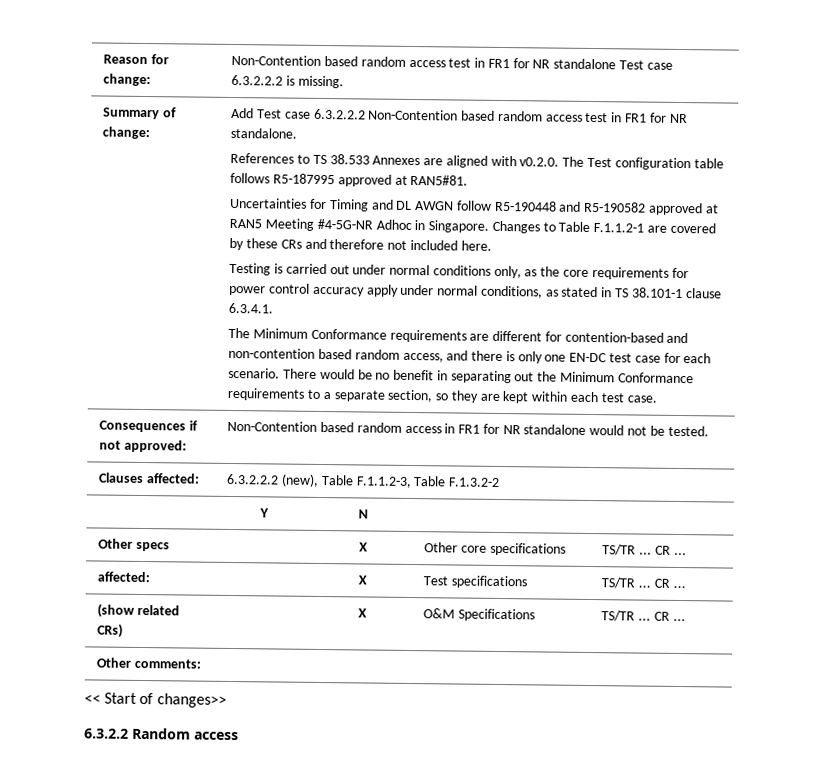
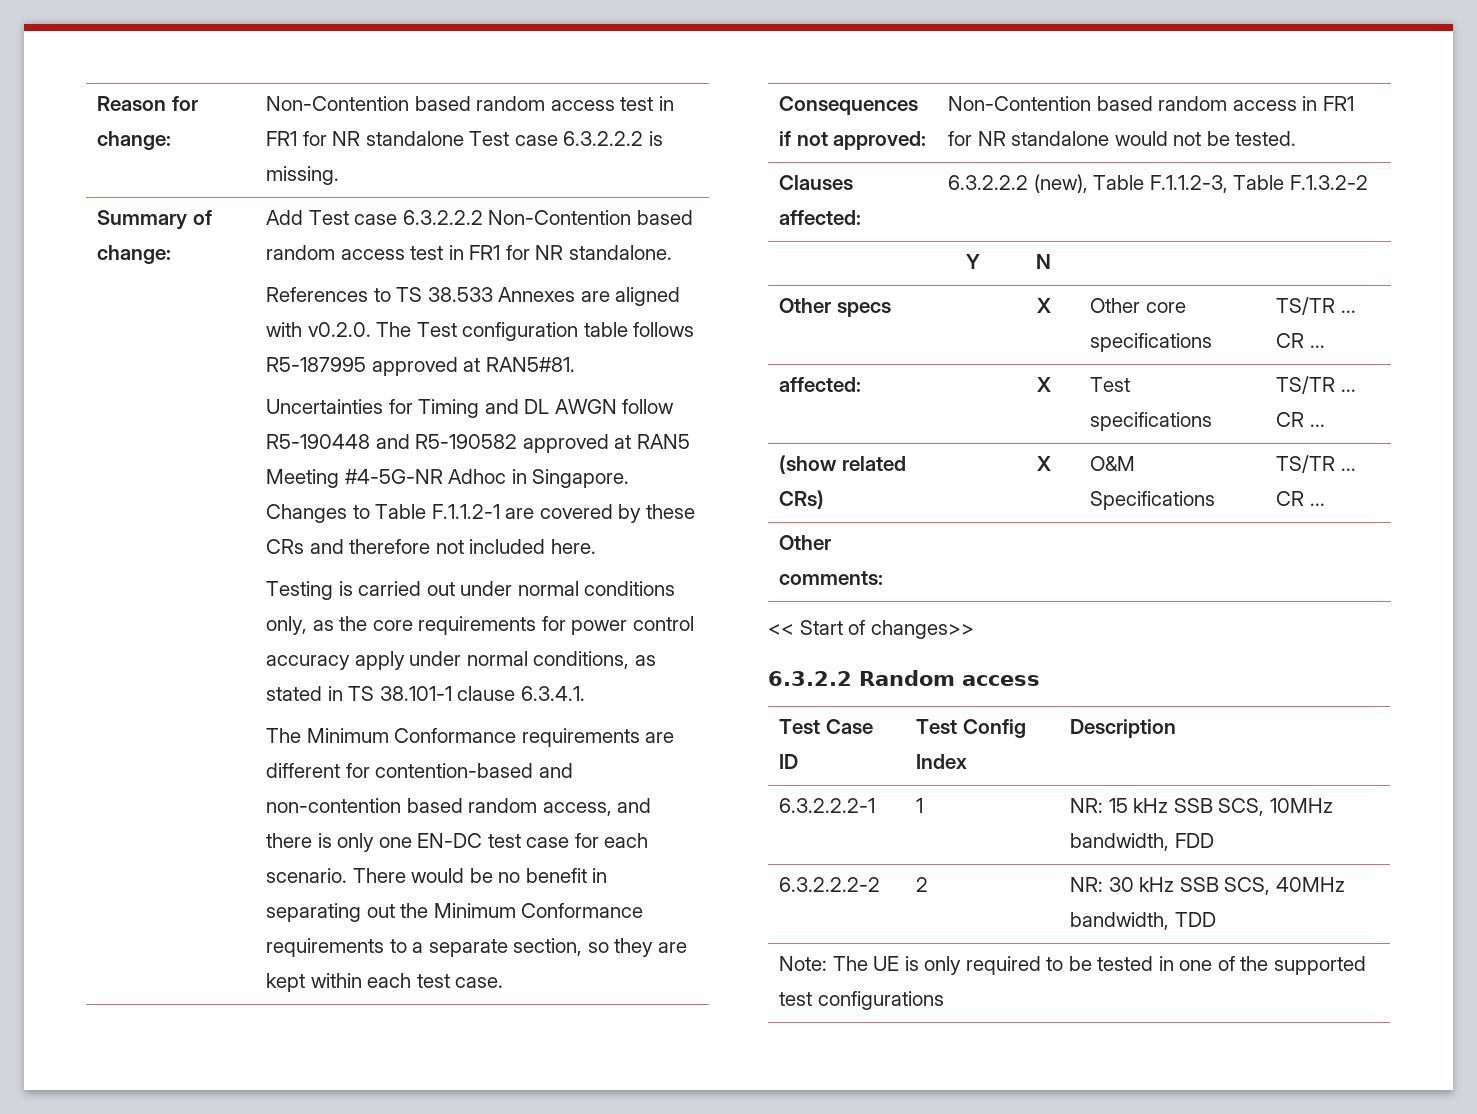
+ Test Case ID | Test Config Index | Description
+ 6.3.2.2.2-1 | 1 | NR: 15 kHz SSB SCS, 10MHz bandwidth, FDD
+ 6.3.2.2.2-2 | 2 | NR: 30 kHz SSB SCS, 40MHz bandwidth, TDD
+ Note: The UE is only required to be tested in one of the supported test configurations

